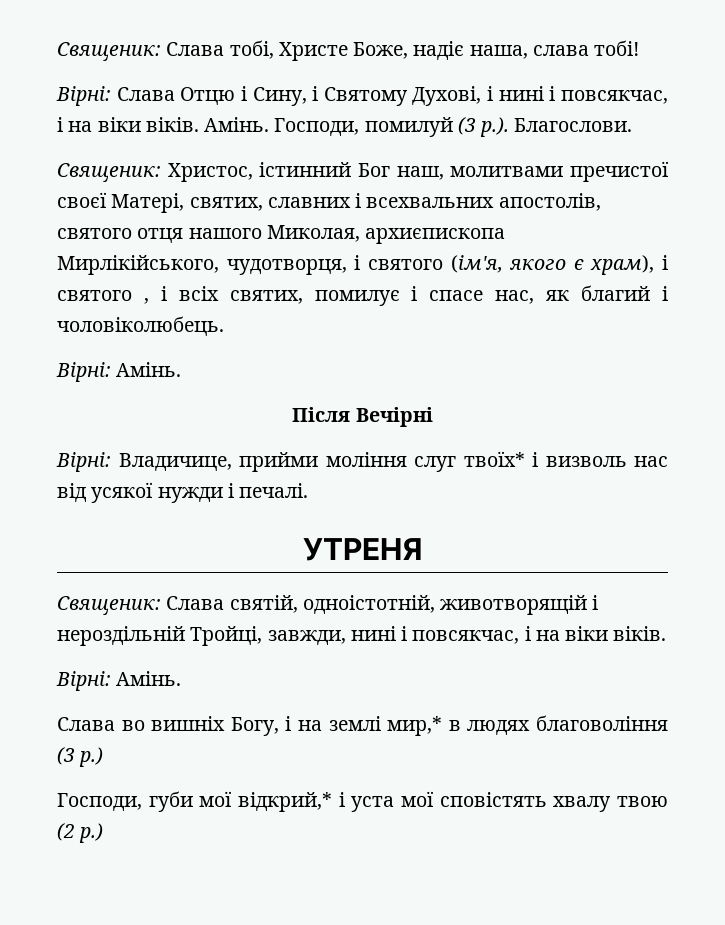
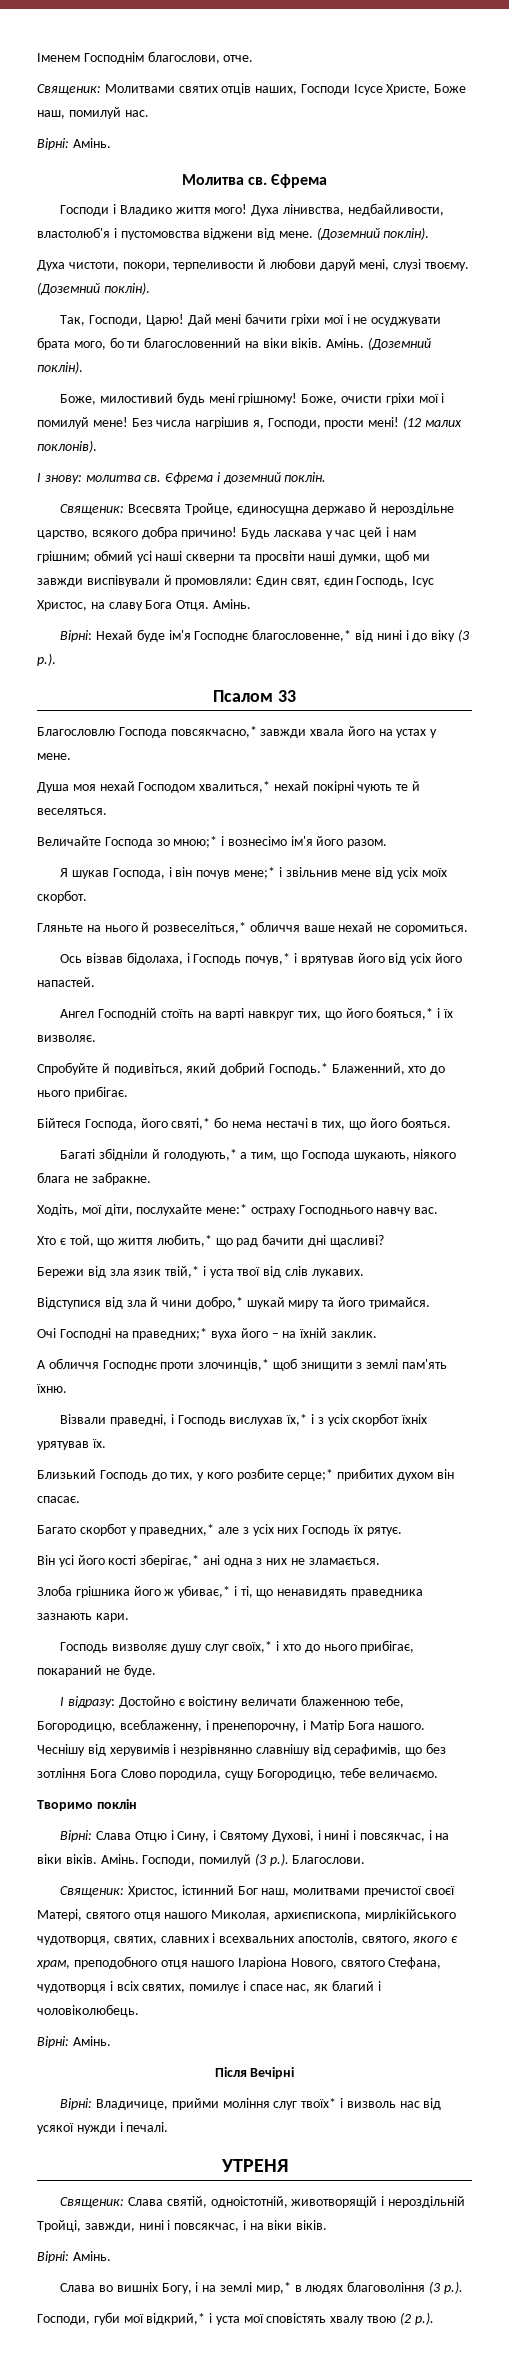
- Священик: Слава тобі, Христе Боже, надіє наша, слава тобі!
+ Іменем Господнім благослови, отче.
+ Священик: Молитвами святих отців наших, Господи Ісусе Христе, Боже наш, помилуй нас.
+ Вірні: Амінь.
+ Молитва св. Єфрема
+ Господи і Владико життя мого! Духа лінивства, недбайливости, властолюб'я і пустомовства віджени від мене. (Доземний поклін).
+ Духа чистоти, покори, терпеливости й любови даруй мені, слузі твоєму. (Доземний поклін).
+ Так, Господи, Царю! Дай мені бачити гріхи мої і не осуджувати брата мого, бо ти благословенний на віки віків. Амінь. (Доземний поклін).
+ Боже, милостивий будь мені грішному! Боже, очисти гріхи мої і помилуй мене! Без числа нагрішив я, Господи, прости мені! (12 малих поклонів).
+ І знову: молитва св. Єфрема і доземний поклін.
+ Священик: Всесвята Тройце, єдиносущна державо й нероздільне царство, всякого добра причино! Будь ласкава у час цей і нам грішним; обмий усі наші скверни та просвіти наші думки, щоб ми завжди виспівували й промовляли: Єдин свят, єдин Господь, Ісус Христос, на славу Бога Отця. Амінь.
+ Вірні: Нехай буде ім'я Господнє благословенне,* від нині і до віку (3 р.).
+ Псалом 33
+ Благословлю Господа повсякчасно,* завжди хвала його на устах у мене.
+ Душа моя нехай Господом хвалиться,* нехай покірні чують те й веселяться.
+ Величайте Господа зо мною;* і вознесімо ім'я його разом.
+ Я шукав Господа, і він почув мене;* і звільнив мене від усіх моїх скорбот.
+ Гляньте на нього й розвеселіться,* обличчя ваше нехай не соромиться.
+ Ось візвав бідолаха, і Господь почув,* і врятував його від усіх його напастей.
+ Ангел Господній стоїть на варті навкруг тих, що його бояться,* і їх визволяє.
+ Спробуйте й подивіться, який добрий Господь.* Блаженний, хто до нього прибігає.
+ Бійтеся Господа, його святі,* бо нема нестачі в тих, що його бояться.
+ Багаті збідніли й голодують,* а тим, що Господа шукають, ніякого блага не забракне.
+ Ходіть, мої діти, послухайте мене:* остраху Господнього навчу вас.
+ Хто є той, що життя любить,* що рад бачити дні щасливі?
+ Бережи від зла язик твій,* і уста твої від слів лукавих.
+ Відступися від зла й чини добро,* шукай миру та його тримайся.
+ Очі Господні на праведних;* вуха його – на їхній заклик.
+ А обличчя Господнє проти злочинців,* щоб знищити з землі пам'ять їхню.
+ Візвали праведні, і Господь вислухав їх,* і з усіх скорбот їхніх урятував їх.
+ Близький Господь до тих, у кого розбите серце;* прибитих духом він спасає.
+ Багато скорбот у праведних,* але з усіх них Господь їх рятує.
+ Він усі його кості зберігає,* ані одна з них не зламається.
+ Злоба грішника його ж убиває,* і ті, що ненавидять праведника зазнають кари.
+ Господь визволяє душу слуг своїх,* і хто до нього прибігає, покараний не буде.
+ І відразу: Достойно є воістину величати блаженною тебе, Богородицю, всеблаженну, і пренепорочну, і Матір Бога нашого. Чеснішу від херувимів і незрівнянно славнішу від серафимів, що без зотління Бога Слово породила, сущу Богородицю, тебе величаємо.
+ Творимо поклін
- Священик: Христос, істинний Бог наш, молитвами пречистої своєї Матері, святих, славних і всехвальних апостолів, святого отця нашого Миколая, архиєпископа Мирлікійського, чудотворця, і святого (ім'я, якого є храм), і святого , і всіх святих, помилує і спасе нас, як благий і чоловіколюбець.
+ Священик: Христос, істинний Бог наш, молитвами пречистої своєї Матері, святого отця нашого Миколая, архиєпископа, мирлікійського чудотворця, святих, славних і всехвальних апостолів, святого, якого є храм, преподобного отця нашого Іларіона Нового, святого Стефана, чудотворця і всіх святих, помилує і спасе нас, як благий і чоловіколюбець.
- Слава во вишніх Богу, і на землі мир,* в людях благовоління (3 р.)
+ Слава во вишніх Богу, і на землі мир,* в людях благовоління (3 р.).
- Господи, губи мої відкрий,* і уста мої сповістять хвалу твою (2 р.)
+ Господи, губи мої відкрий,* і уста мої сповістять хвалу твою (2 р.).

